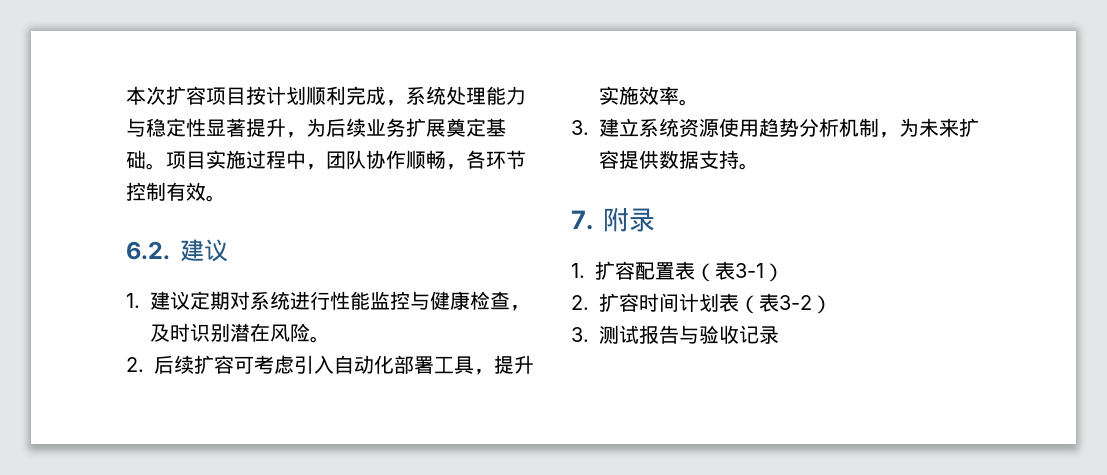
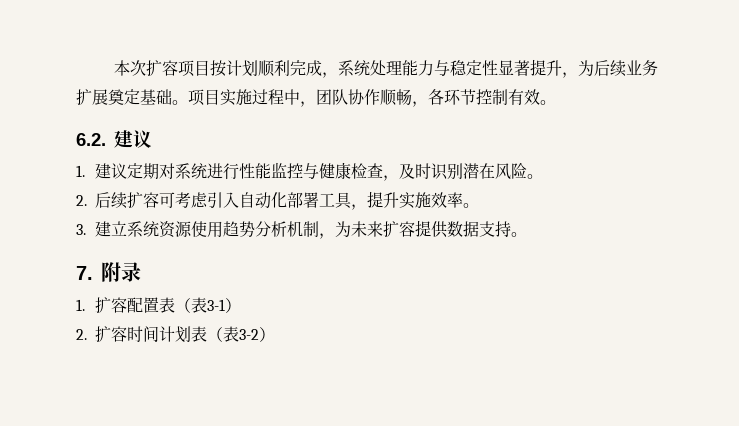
- 3.测试报告与验收记录

